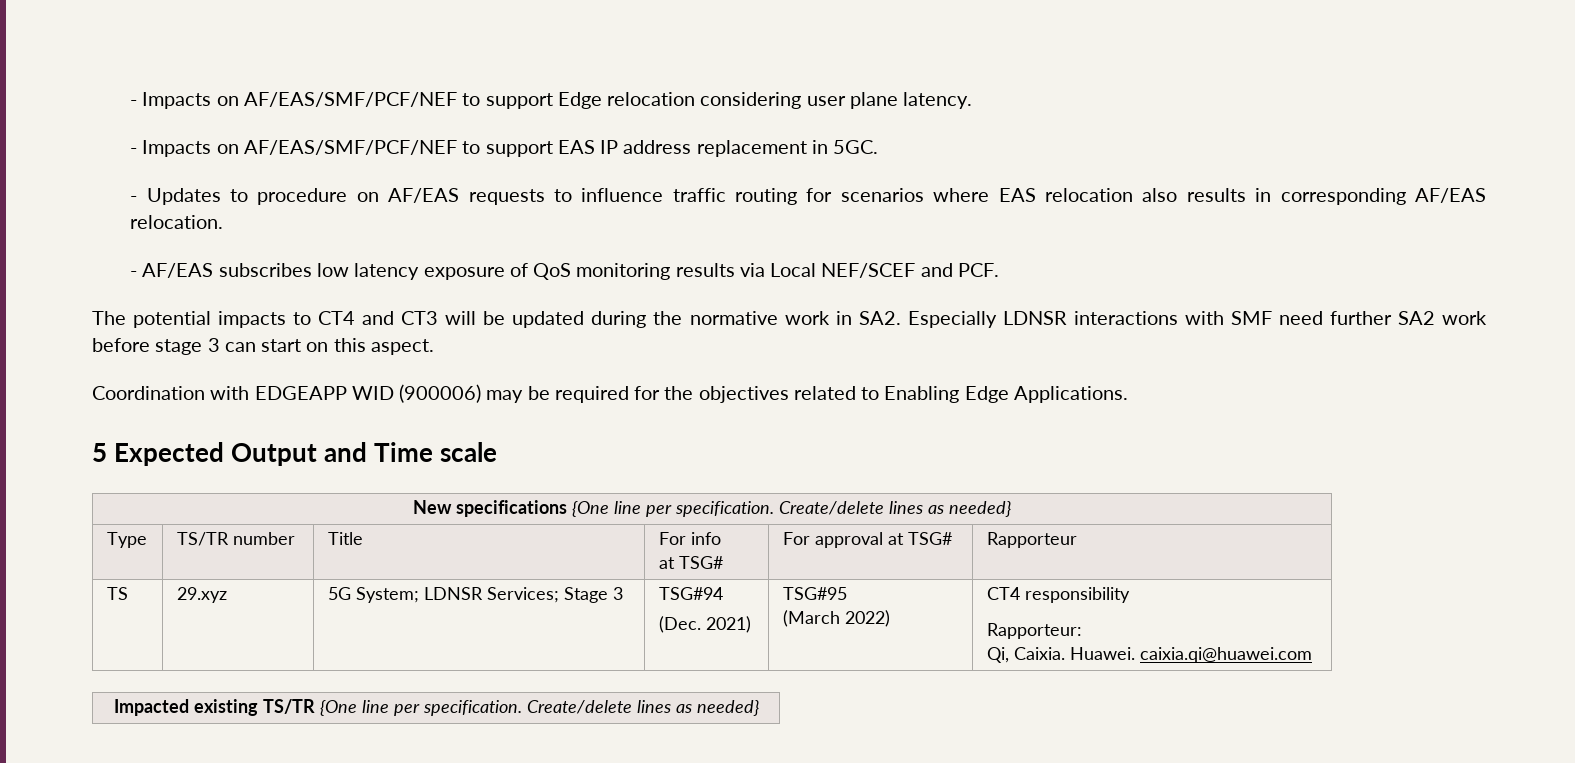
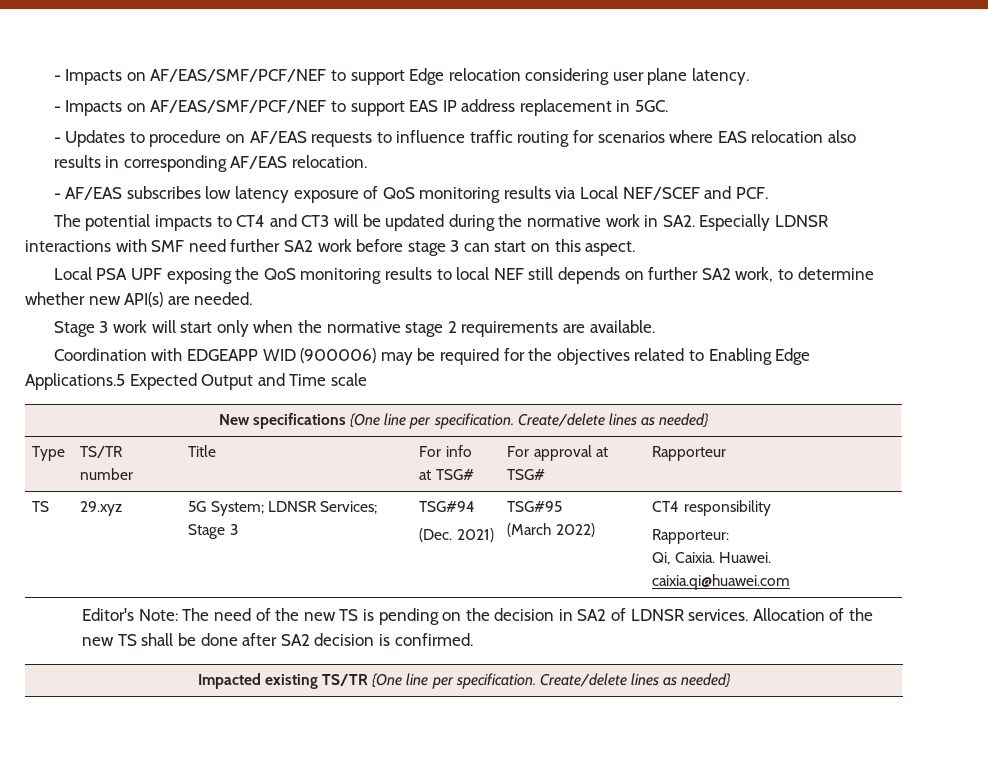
+ Local PSA UPF exposing the QoS monitoring results to local NEF still depends on further SA2 work, to determine whether new API(s) are needed.
+ Stage 3 work will start only when the normative stage 2 requirements are available.
- Coordination with EDGEAPP WID (900006) may be required for the objectives related to Enabling Edge Applications.
- 5 Expected Output and Time scale
+ Coordination with EDGEAPP WID (900006) may be required for the objectives related to Enabling Edge Applications.5 Expected Output and Time scale
+ Editor's Note: The need of the new TS is pending on the decision in SA2 of LDNSR services. Allocation of the new TS shall be done after SA2 decision is confirmed.

